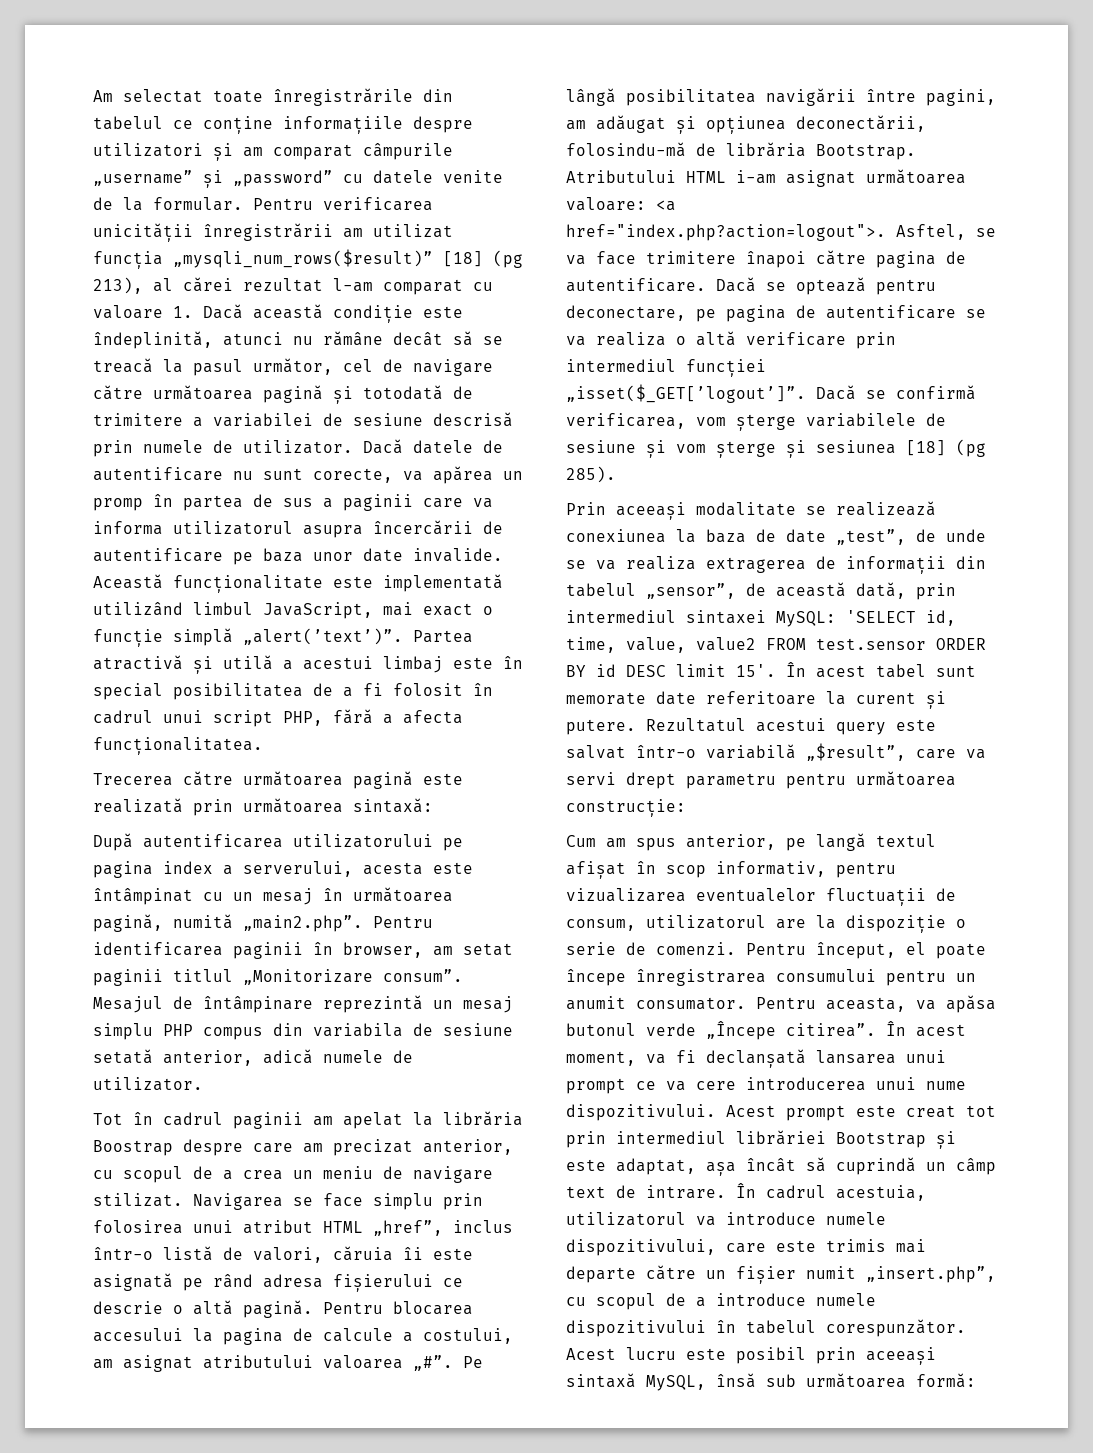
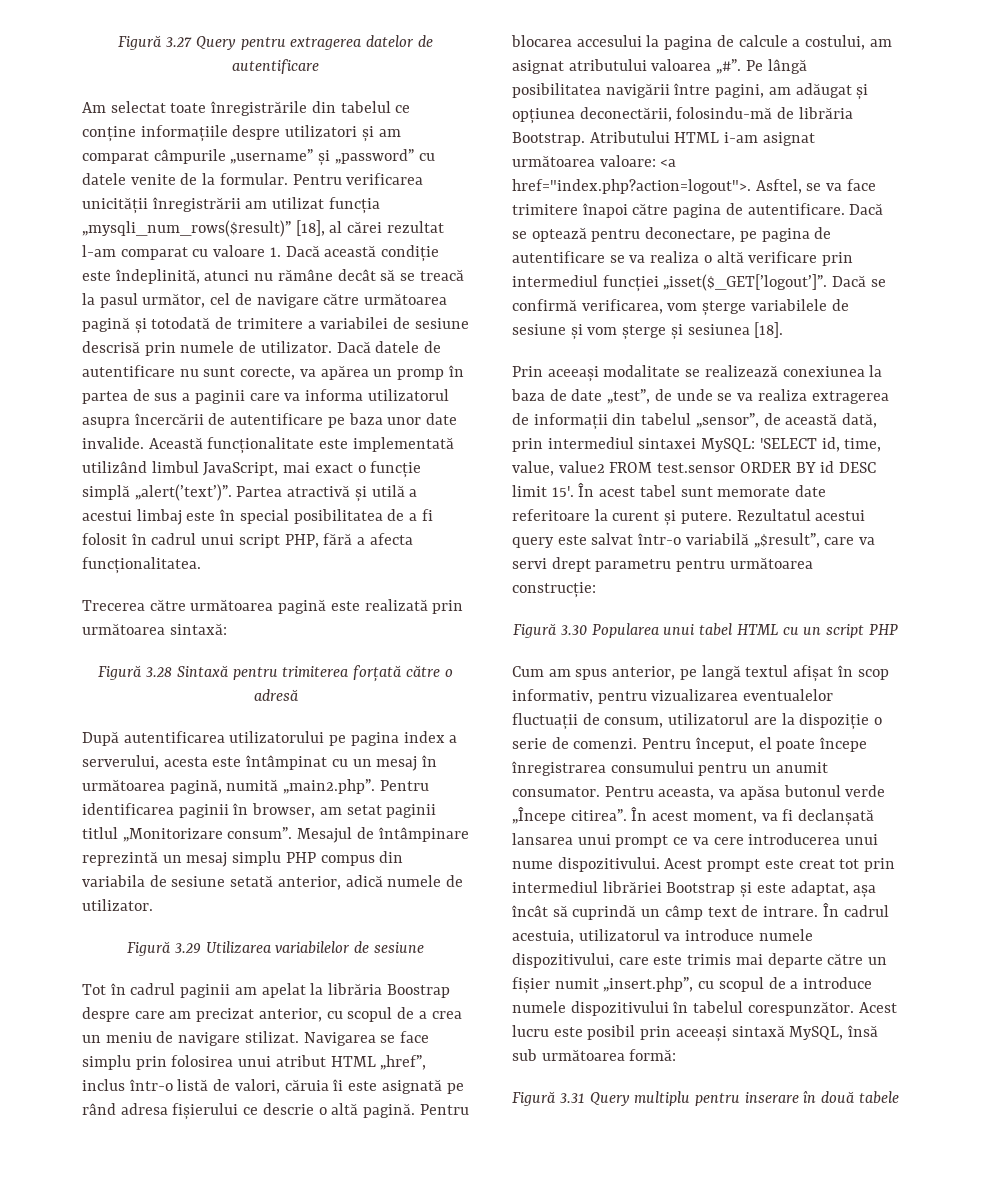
+ Figură 3.27 Query pentru extragerea datelor de autentificare
- Pentru verificarea unicității înregistrării am utilizat funcția „mysqli_num_rows($result)” [18] (pg 213), al cărei rezultat l-am comparat cu valoare 1. Dacă această condiție este îndeplinită, atunci nu rămâne decât să se treacă la pasul următor, cel de navigare către următoarea pagină și totodată de trimitere a variabilei de sesiune descrisă prin numele de utilizator.
+ Pentru verificarea unicității înregistrării am utilizat funcția „mysqli_num_rows($result)” [18], al cărei rezultat l-am comparat cu valoare 1. Dacă această condiție este îndeplinită, atunci nu rămâne decât să se treacă la pasul următor, cel de navigare către următoarea pagină și totodată de trimitere a variabilei de sesiune descrisă prin numele de utilizator.
+ Figură 3.28 Sintaxă pentru trimiterea forțată către o adresă
+ Figură 3.29 Utilizarea variabilelor de sesiune
- Dacă se confirmă verificarea, vom șterge variabilele de sesiune și vom șterge și sesiunea [18] (pg 285).
+ Dacă se confirmă verificarea, vom șterge variabilele de sesiune și vom șterge și sesiunea [18].
+ Figură 3.30 Popularea unui tabel HTML cu un script PHP
+ Figură 3.31 Query multiplu pentru inserare în două tabele

